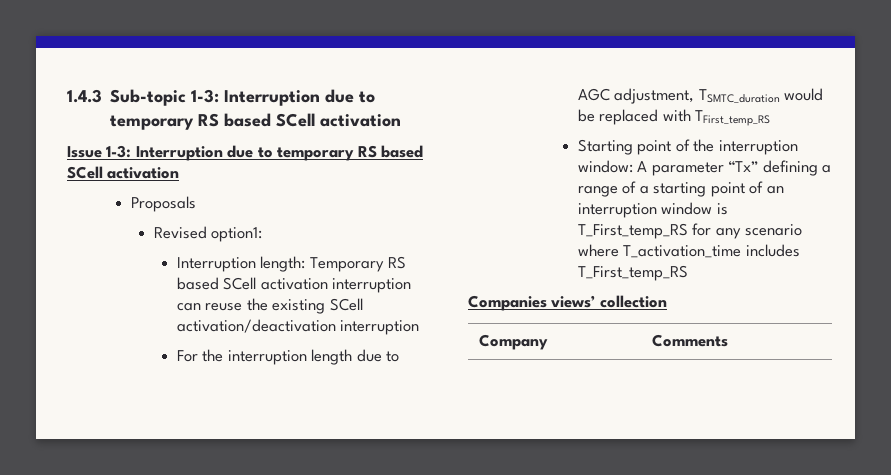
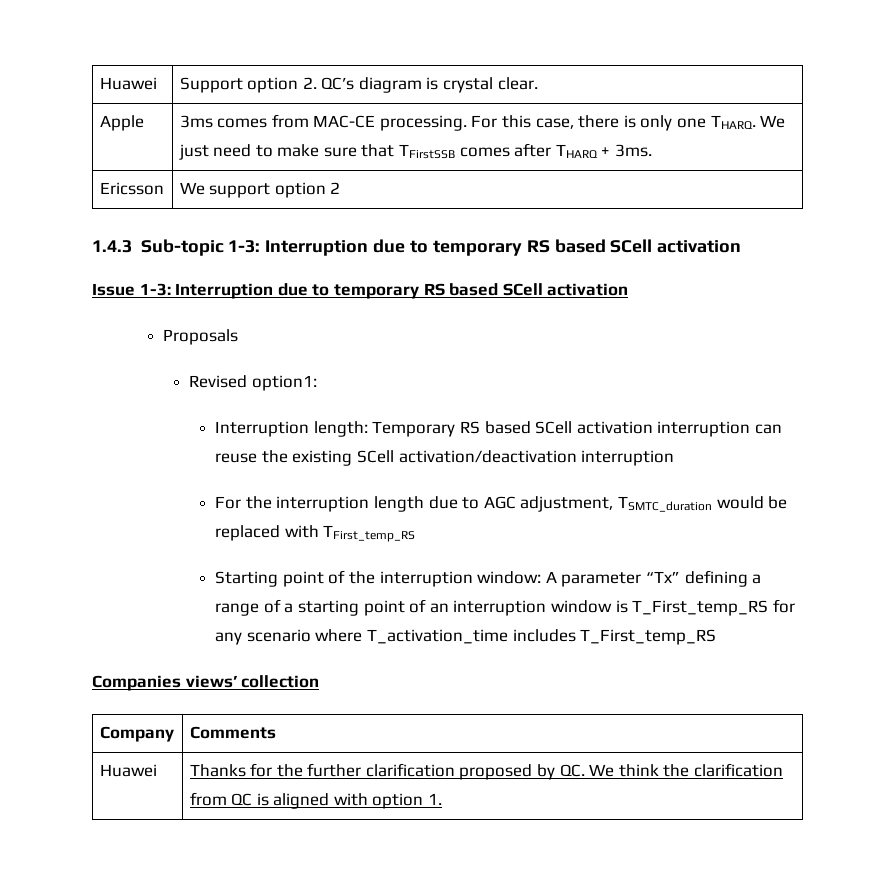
+ Huawei | Support option 2. QC’s diagram is crystal clear.
+ Apple | 3ms comes from MAC-CE processing. For this case, there is only one THARQ. We just need to make sure that TFirstSSB comes after THARQ + 3ms.
+ Ericsson | We support option 2
+ Huawei | Thanks for the further clarification proposed by QC. We think the clarification from QC is aligned with option 1.

